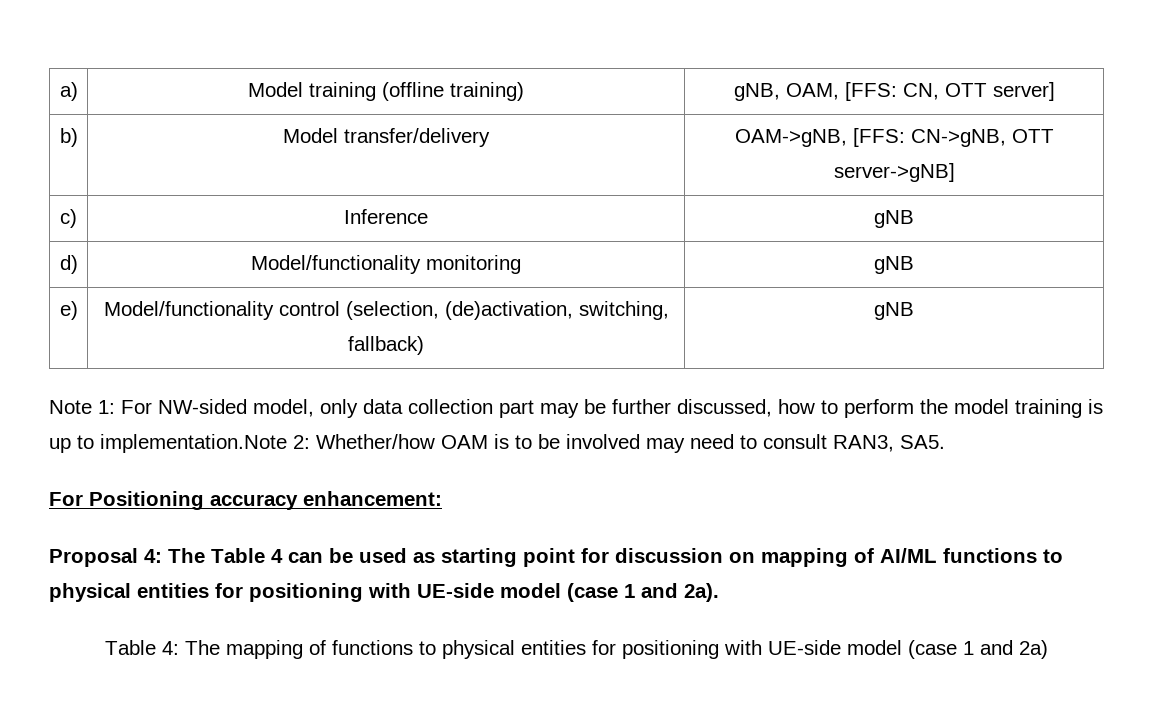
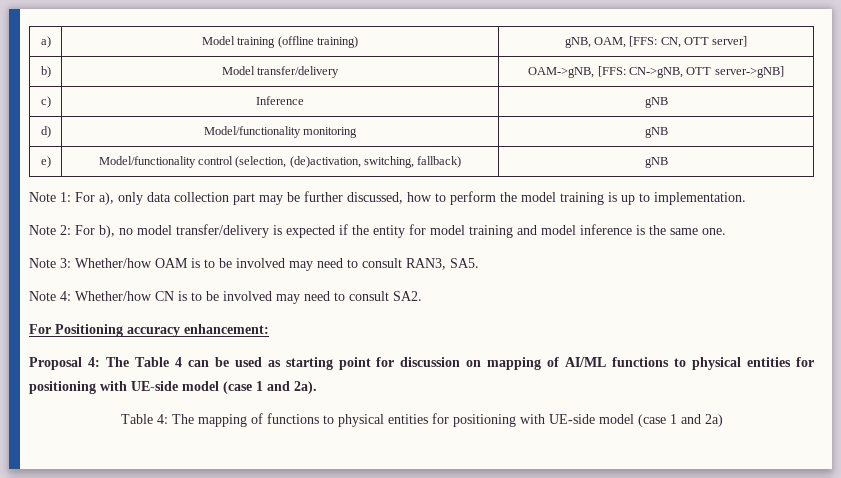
- Note 1: For NW-sided model, only data collection part may be further discussed, how to perform the model training is up to implementation.Note 2: Whether/how OAM is to be involved may need to consult RAN3, SA5.
+ Note 1: For a), only data collection part may be further discussed, how to perform the model training is up to implementation.
+ Note 2: For b), no model transfer/delivery is expected if the entity for model training and model inference is the same one.
+ Note 3: Whether/how OAM is to be involved may need to consult RAN3, SA5.
+ Note 4: Whether/how CN is to be involved may need to consult SA2.

